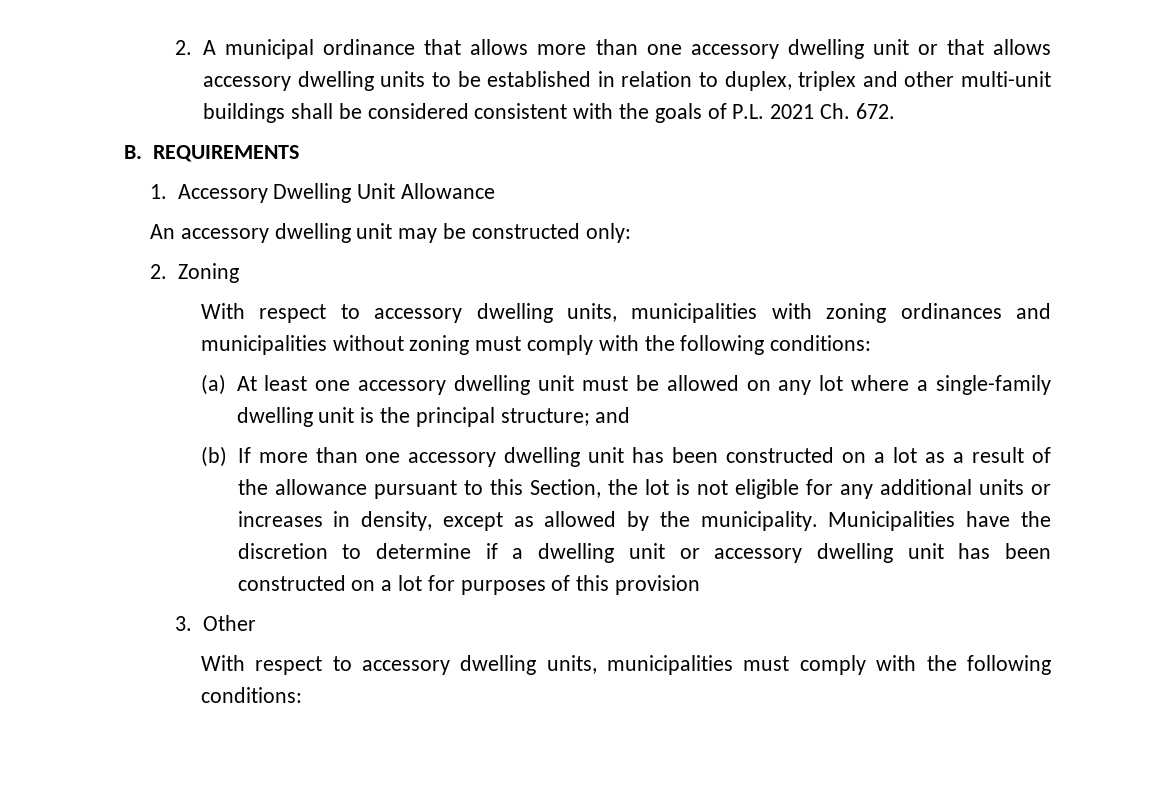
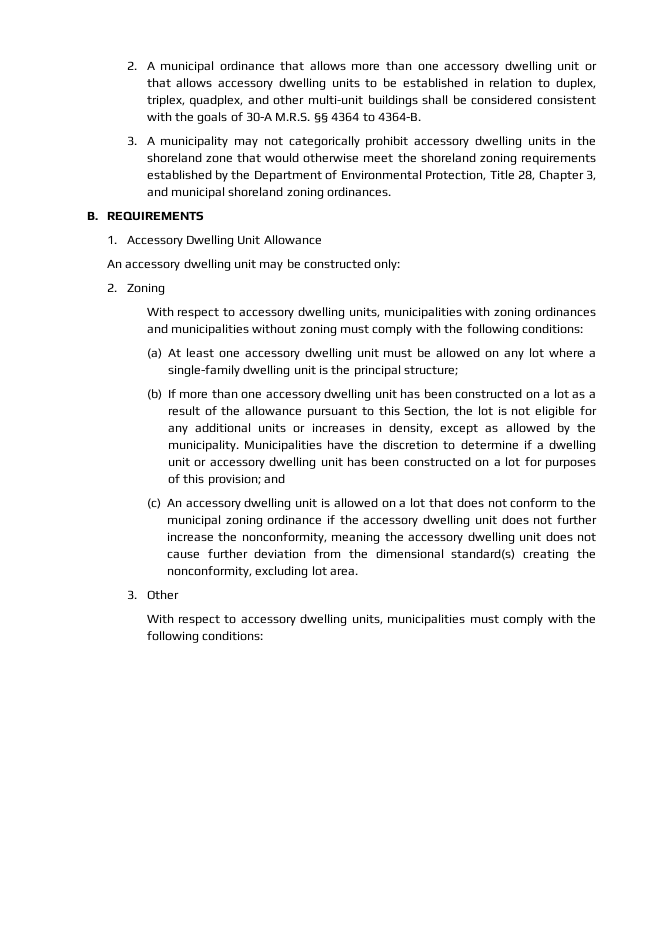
- 2. A municipal ordinance that allows more than one accessory dwelling unit or that allows accessory dwelling units to be established in relation to duplex, triplex and other multi-unit buildings shall be considered consistent with the goals of P.L. 2021 Ch. 672.
+ 2. A municipal ordinance that allows more than one accessory dwelling unit or that allows accessory dwelling units to be established in relation to duplex, triplex, quadplex, and other multi-unit buildings shall be considered consistent with the goals of 30-A M.R.S. §§ 4364 to 4364-B.
+ 3. A municipality may not categorically prohibit accessory dwelling units in the shoreland zone that would otherwise meet the shoreland zoning requirements established by the Department of Environmental Protection, Title 28, Chapter 3, and municipal shoreland zoning ordinances.
- (a) At least one accessory dwelling unit must be allowed on any lot where a single-family dwelling unit is the principal structure; and
+ (a) At least one accessory dwelling unit must be allowed on any lot where a single-family dwelling unit is the principal structure;
- Municipalities have the discretion to determine if a dwelling unit or accessory dwelling unit has been constructed on a lot for purposes of this provision
+ Municipalities have the discretion to determine if a dwelling unit or accessory dwelling unit has been constructed on a lot for purposes of this provision; and
+ (c) An accessory dwelling unit is allowed on a lot that does not conform to the municipal zoning ordinance if the accessory dwelling unit does not further increase the nonconformity, meaning the accessory dwelling unit does not cause further deviation from the dimensional standard(s) creating the nonconformity, excluding lot area.

